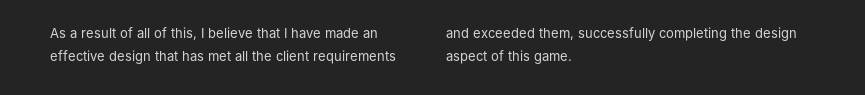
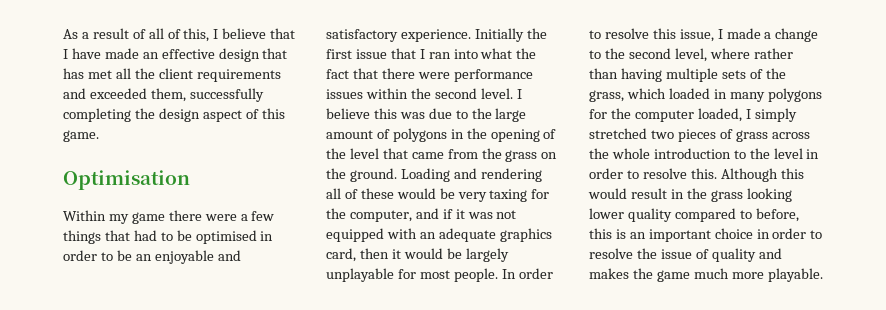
+ Optimisation
+ Within my game there were a few things that had to be optimised in order to be an enjoyable and satisfactory experience. Initially the first issue that I ran into what the fact that there were performance issues within the second level. I believe this was due to the large amount of polygons in the opening of the level that came from the grass on the ground. Loading and rendering all of these would be very taxing for the computer, and if it was not equipped with an adequate graphics card, then it would be largely unplayable for most people. In order to resolve this issue, I made a change to the second level, where rather than having multiple sets of the grass, which loaded in many polygons for the computer loaded, I simply stretched two pieces of grass across the whole introduction to the level in order to resolve this. Although this would result in the grass looking lower quality compared to before, this is an important choice in order to resolve the issue of quality and makes the game much more playable.

